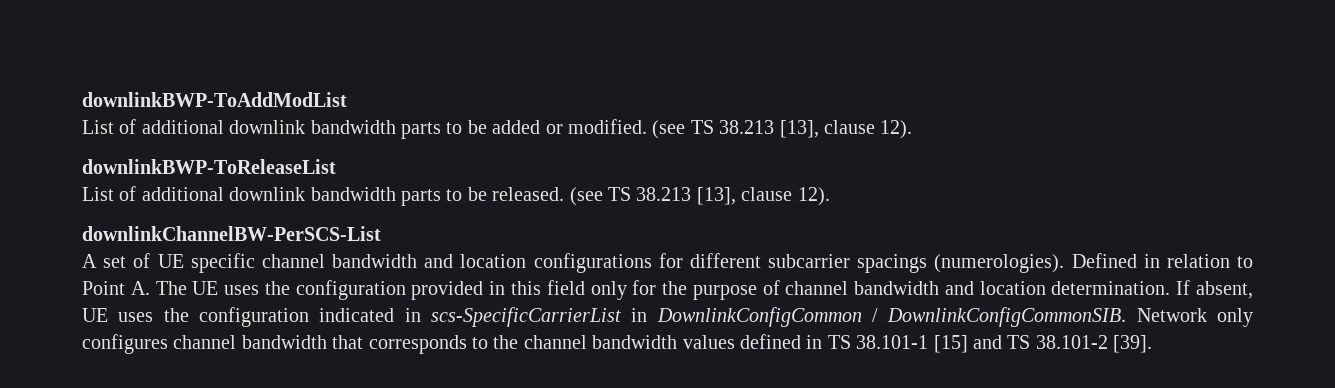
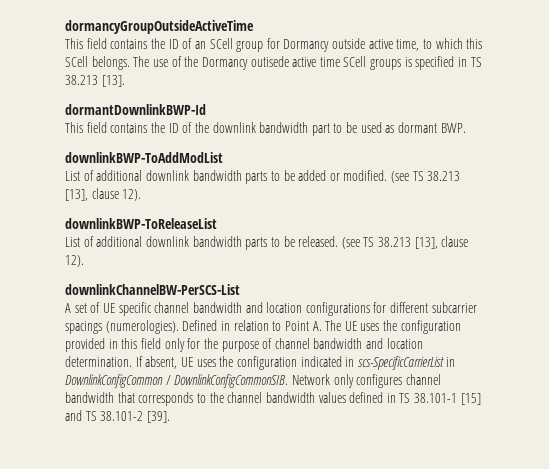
+ dormancyGroupOutsideActiveTime
+ This field contains the ID of an SCell group for Dormancy outside active time, to which this SCell belongs. The use of the Dormancy outisede active time SCell groups is specified in TS 38.213 [13].
+ dormantDownlinkBWP-Id
+ This field contains the ID of the downlink bandwidth part to be used as dormant BWP.

